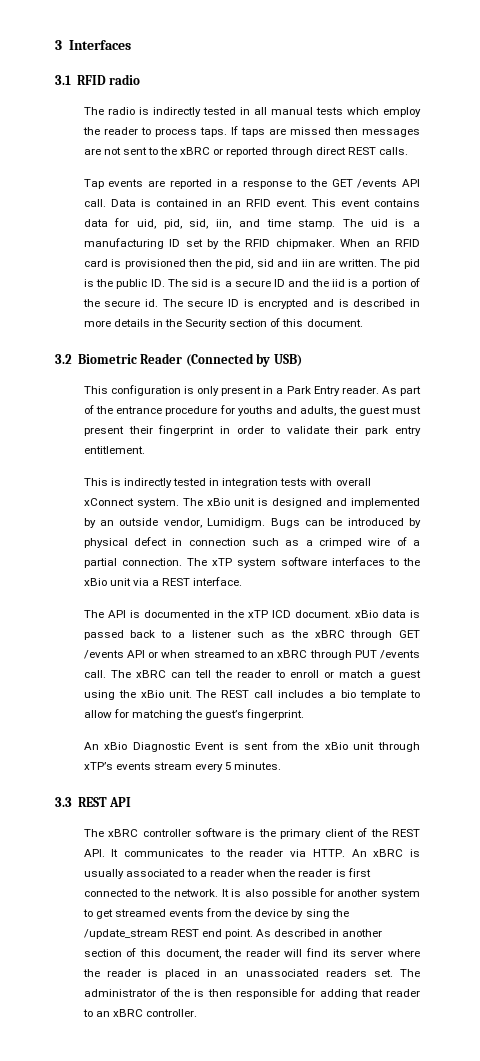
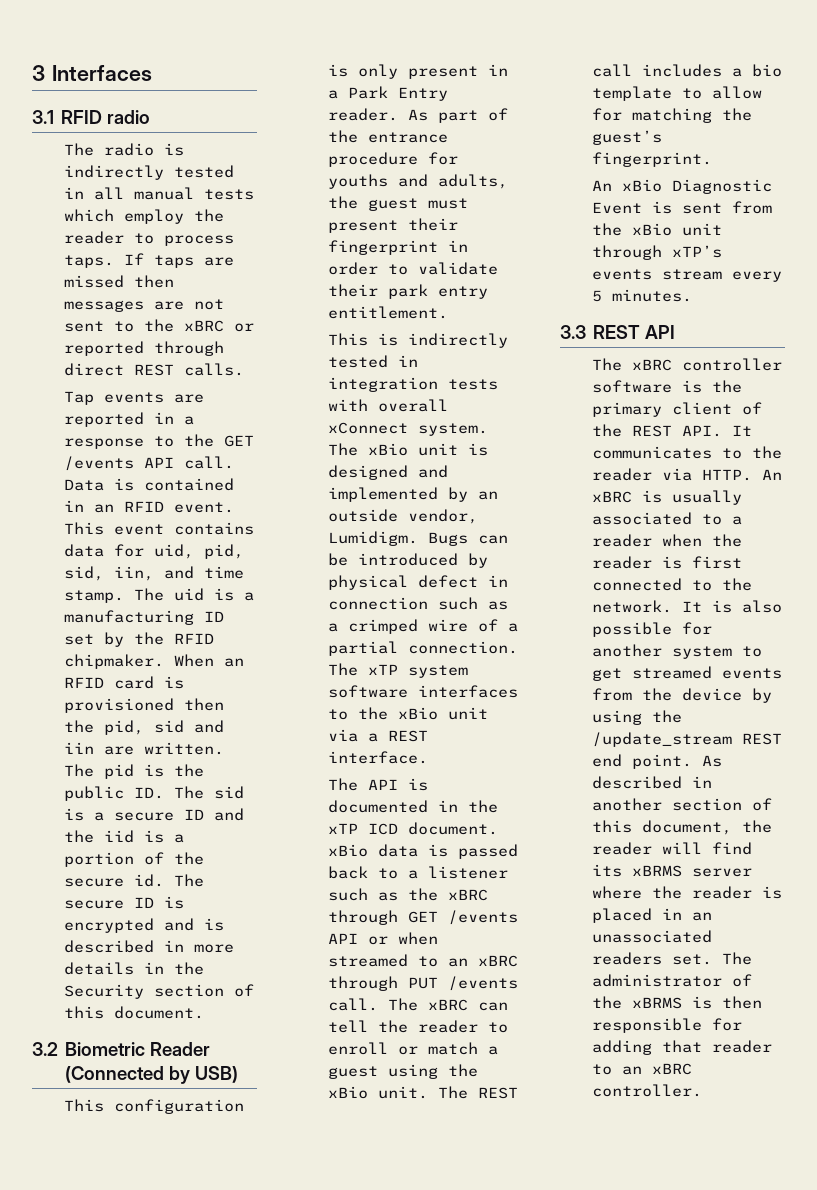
- It is also possible for another system to get streamed events from the device by sing the /update_stream REST end point.
+ It is also possible for another system to get streamed events from the device by using the /update_stream REST end point.
- As described in another section of this document, the reader will find its server where the reader is placed in an unassociated readers set.
+ As described in another section of this document, the reader will find its xBRMS server where the reader is placed in an unassociated readers set.
- The administrator of the is then responsible for adding that reader to an xBRC controller.
+ The administrator of the xBRMS is then responsible for adding that reader to an xBRC controller.

